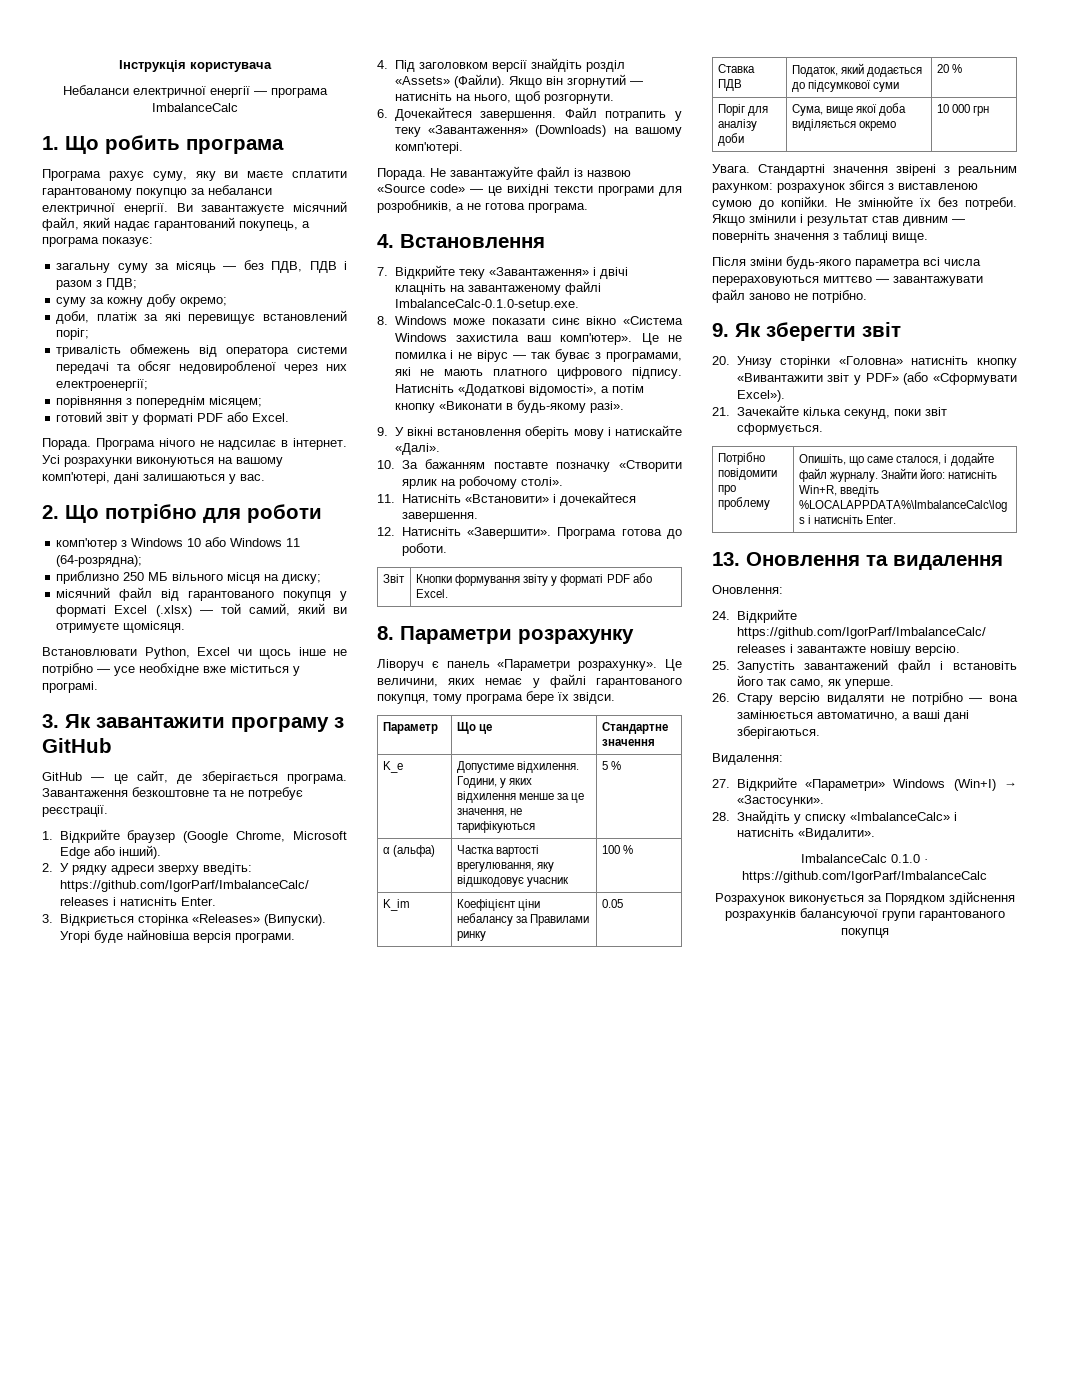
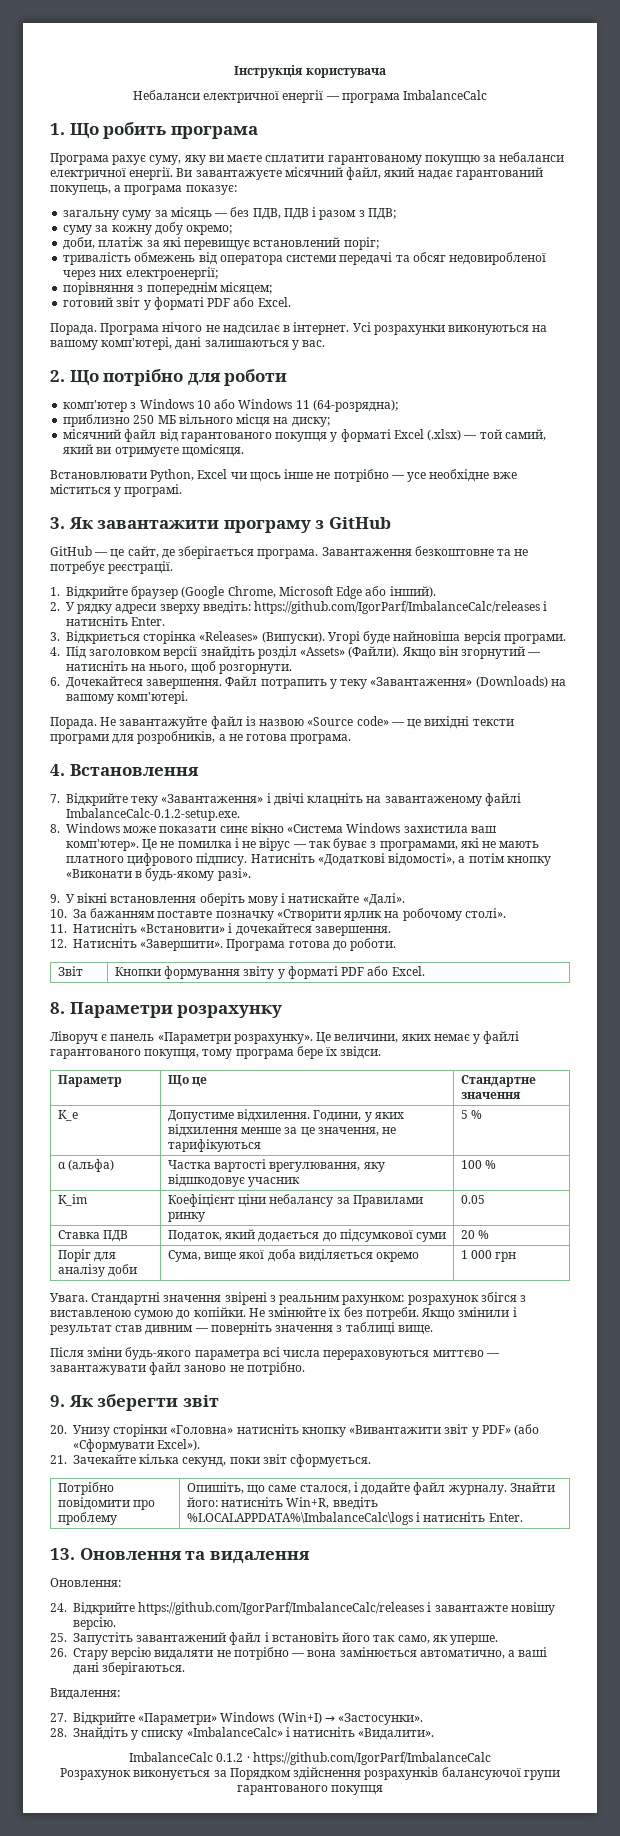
- 7. Відкрийте теку «Завантаження» і двічі клацніть на завантаженому файлі ImbalanceCalc-0.1.0-setup.exe.
+ 7. Відкрийте теку «Завантаження» і двічі клацніть на завантаженому файлі ImbalanceCalc-0.1.2-setup.exe.
- Поріг для аналізу доби | Сума, вище якої доба виділяється окремо | 10 000 грн
+ Поріг для аналізу доби | Сума, вище якої доба виділяється окремо | 1 000 грн
- ImbalanceCalc 0.1.0 · https://github.com/IgorParf/ImbalanceCalc
+ ImbalanceCalc 0.1.2 · https://github.com/IgorParf/ImbalanceCalc

